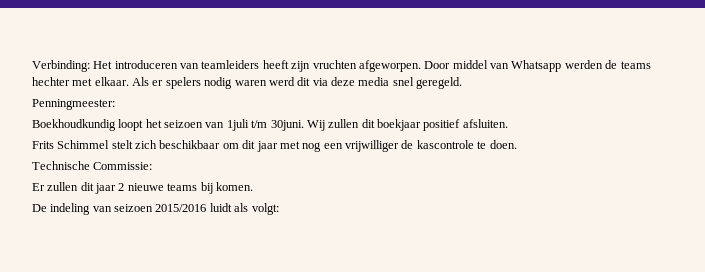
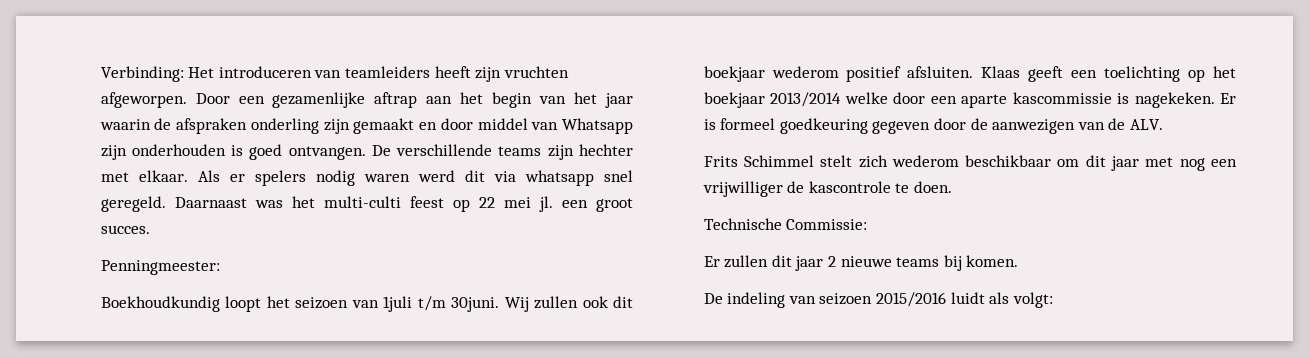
- Door middel van Whatsapp werden de teams hechter met elkaar.
+ Door een gezamenlijke aftrap aan het begin van het jaar waarin de afspraken onderling zijn gemaakt en door middel van Whatsapp zijn onderhouden is goed ontvangen. De verschillende teams zijn hechter met elkaar.
- Als er spelers nodig waren werd dit via deze media snel geregeld.
+ Als er spelers nodig waren werd dit via whatsapp snel geregeld. Daarnaast was het multi-culti feest op 22 mei jl. een groot succes.
- Wij zullen dit boekjaar positief afsluiten.
+ Wij zullen ook dit boekjaar wederom positief afsluiten. Klaas geeft een toelichting op het boekjaar 2013/2014 welke door een aparte kascommissie is nagekeken. Er is formeel goedkeuring gegeven door de aanwezigen van de ALV.
- Frits Schimmel stelt zich beschikbaar om dit jaar met nog een vrijwilliger de kascontrole te doen.
+ Frits Schimmel stelt zich wederom beschikbaar om dit jaar met nog een vrijwilliger de kascontrole te doen.

